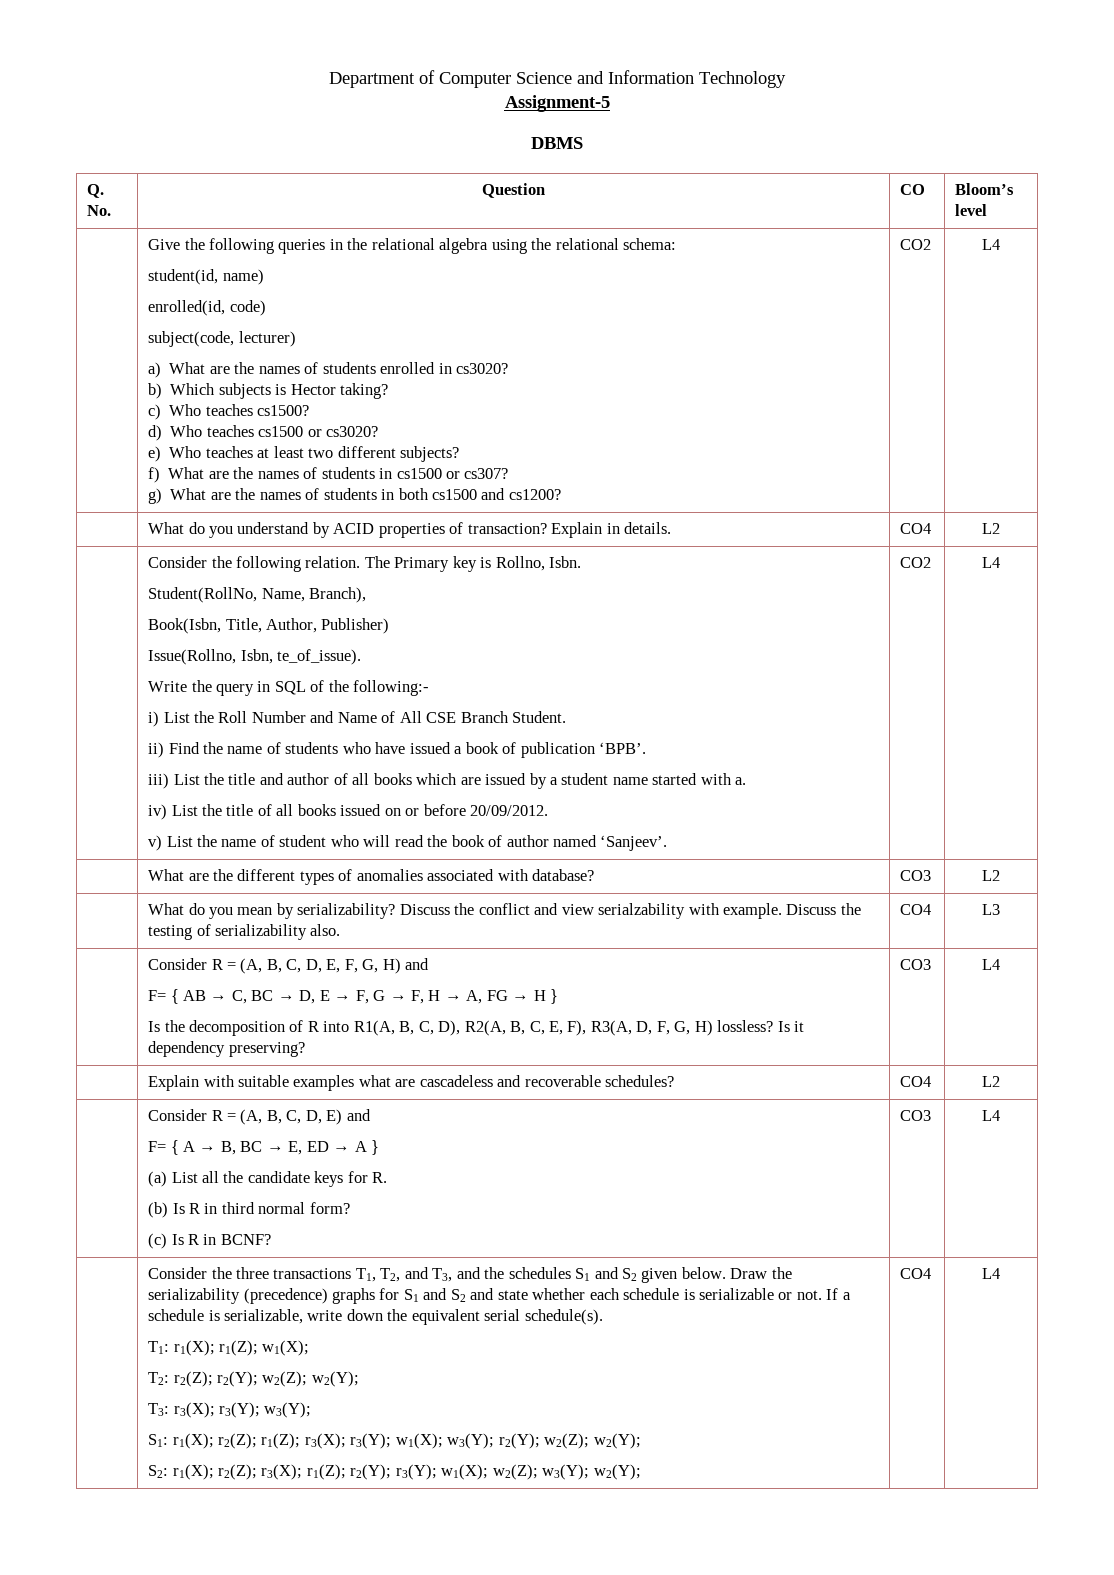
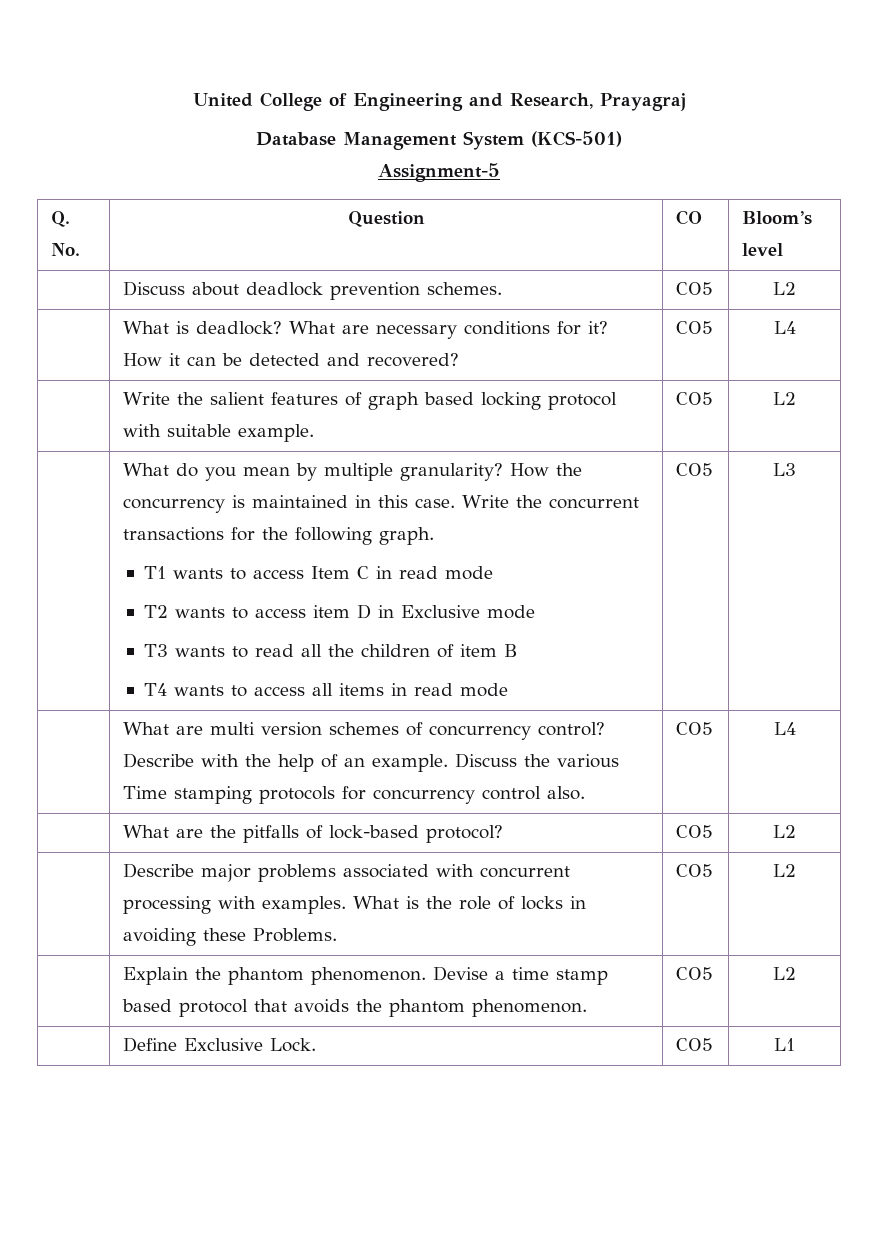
- Department of Computer Science and Information Technology
+ United College of Engineering and Research, Prayagraj
+ Database Management System (KCS-501)
- DBMS
- Give the following queries in the relational algebra using the relational schema:
- student(id, name)
- enrolled(id, code)
- subject(code, lecturer)
- a) What are the names of students enrolled in cs3020?
- b) Which subjects is Hector taking?
- c) Who teaches cs1500?
- d) Who teaches cs1500 or cs3020?
- e) Who teaches at least two different subjects?
- f) What are the names of students in cs1500 or cs307?
- g) What are the names of students in both cs1500 and cs1200? | CO2 | L4
- | What do you understand by ACID properties of transaction? Explain in details. | CO4 | L2
- | Consider the following relation. The Primary key is Rollno, Isbn.
- Student(RollNo, Name, Branch),
- Book(Isbn, Title, Author, Publisher)
- Issue(Rollno, Isbn, te_of_issue).
- Write the query in SQL of the following:-
- i) List the Roll Number and Name of All CSE Branch Student.
- ii) Find the name of students who have issued a book of publication ‘BPB’.
- iii) List the title and author of all books which are issued by a student name started with a.
- iv) List the title of all books issued on or before 20/09/2012.
- v) List the name of student who will read the book of author named ‘Sanjeev’. | CO2 | L4
- | What are the different types of anomalies associated with database? | CO3 | L2
+ Discuss about deadlock prevention schemes. | CO5 | L2
+ | What is deadlock? What are necessary conditions for it? How it can be detected and recovered? | CO5 | L4
+ | Write the salient features of graph based locking protocol with suitable example. | CO5 | L2
- What do you mean by serializability? Discuss the conflict and view serialzability with example. Discuss the testing of serializability also. | CO4 | L3
- | Consider R = (A, B, C, D, E, F, G, H) and
- F= { AB → C, BC → D, E → F, G → F, H → A, FG → H }
- Is the decomposition of R into R1(A, B, C, D), R2(A, B, C, E, F), R3(A, D, F, G, H) lossless? Is it dependency preserving? | CO3 | L4
- | Explain with suitable examples what are cascadeless and recoverable schedules? | CO4 | L2
- | Consider R = (A, B, C, D, E) and
- F= { A → B, BC → E, ED → A }
- (a) List all the candidate keys for R.
- (b) Is R in third normal form?
- (c) Is R in BCNF? | CO3 | L4
- | Consider the three transactions T1, T2, and T3, and the schedules S1 and S2 given below. Draw the serializability (precedence) graphs for S1 and S2 and state whether each schedule is serializable or not. If a schedule is serializable, write down the equivalent serial schedule(s).
- T1: r1(X); r1(Z); w1(X);
- T2: r2(Z); r2(Y); w2(Z); w2(Y);
- T3: r3(X); r3(Y); w3(Y);
- S1: r1(X); r2(Z); r1(Z); r3(X); r3(Y); w1(X); w3(Y); r2(Y); w2(Z); w2(Y);
- S2: r1(X); r2(Z); r3(X); r1(Z); r2(Y); r3(Y); w1(X); w2(Z); w3(Y); w2(Y); | CO4 | L4
+ What do you mean by multiple granularity? How the concurrency is maintained in this case. Write the concurrent transactions for the following graph.
+ T1 wants to access Item C in read mode
+ T2 wants to access item D in Exclusive mode
+ T3 wants to read all the children of item B
+ T4 wants to access all items in read mode | CO5 | L3
+ | What are multi version schemes of concurrency control? Describe with the help of an example. Discuss the various Time stamping protocols for concurrency control also. | CO5 | L4
+ | What are the pitfalls of lock-based protocol? | CO5 | L2
+ | Describe major problems associated with concurrent processing with examples. What is the role of locks in avoiding these Problems. | CO5 | L2
+ | Explain the phantom phenomenon. Devise a time stamp based protocol that avoids the phantom phenomenon. | CO5 | L2
+ | Define Exclusive Lock. | CO5 | L1

